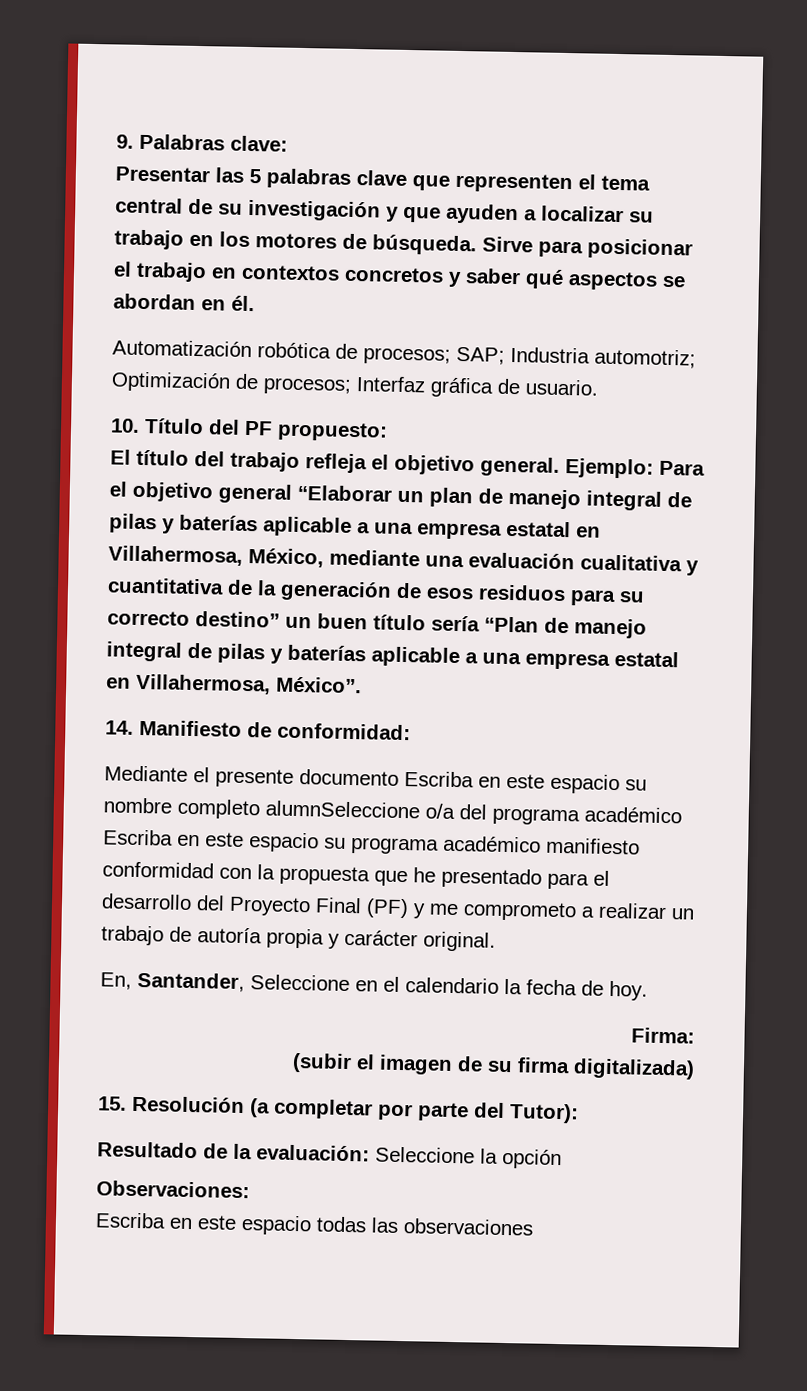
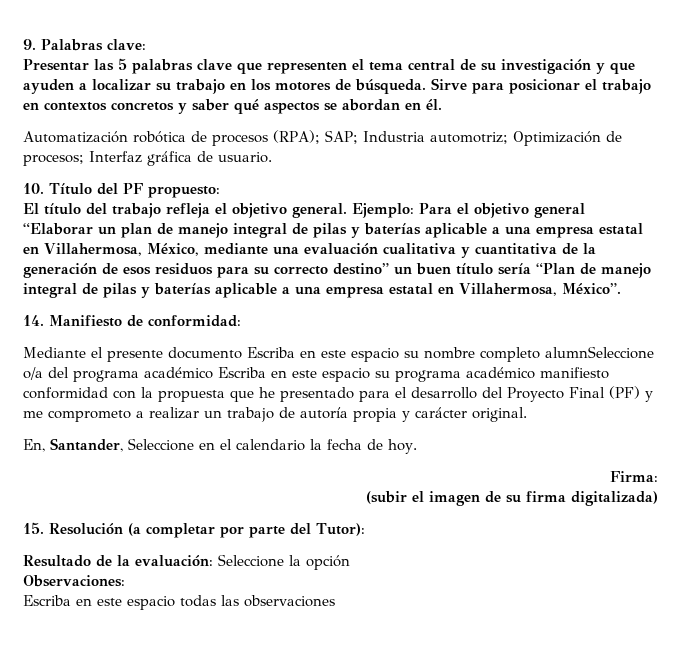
- Automatización robótica de procesos; SAP; Industria automotriz; Optimización de procesos; Interfaz gráfica de usuario.
+ Automatización robótica de procesos (RPA); SAP; Industria automotriz; Optimización de procesos; Interfaz gráfica de usuario.

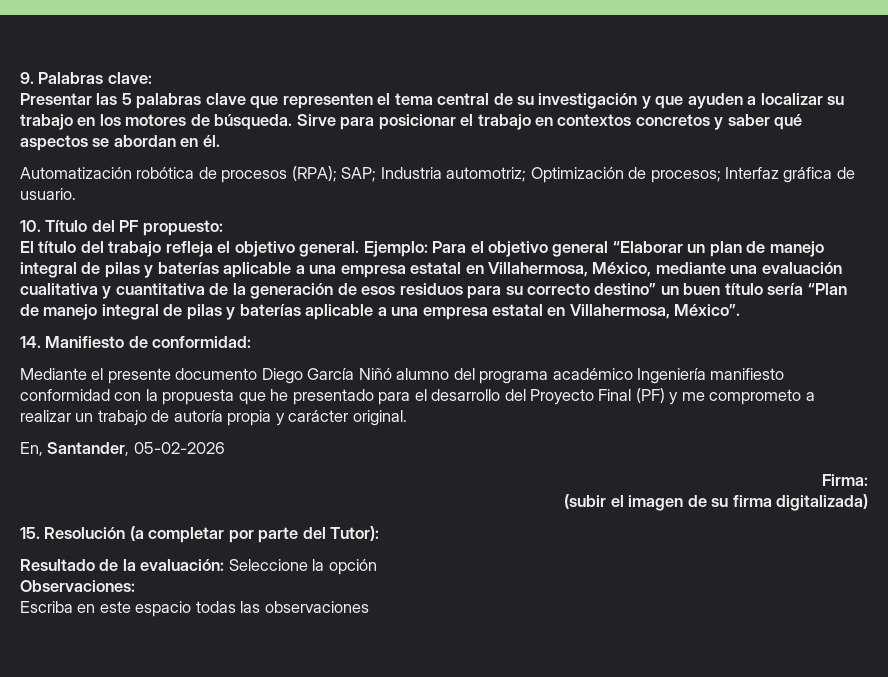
- Mediante el presente documento Escriba en este espacio su nombre completo alumnSeleccione o/a del programa académico Escriba en este espacio su programa académico manifiesto conformidad con la propuesta que he presentado para el desarrollo del Proyecto Final (PF) y me comprometo a realizar un trabajo de autoría propia y carácter original.
+ Mediante el presente documento Diego García Niñó alumno del programa académico Ingeniería manifiesto conformidad con la propuesta que he presentado para el desarrollo del Proyecto Final (PF) y me comprometo a realizar un trabajo de autoría propia y carácter original.
- En, Santander, Seleccione en el calendario la fecha de hoy.
+ En, Santander, 05-02-2026

